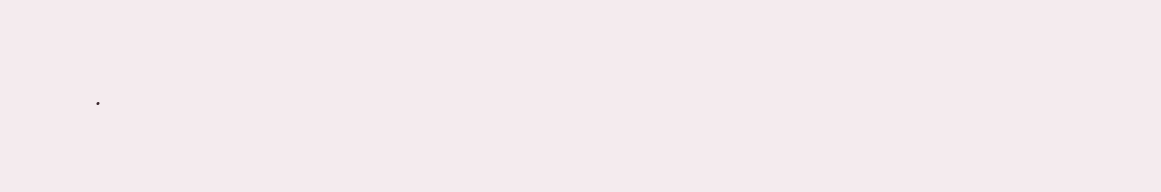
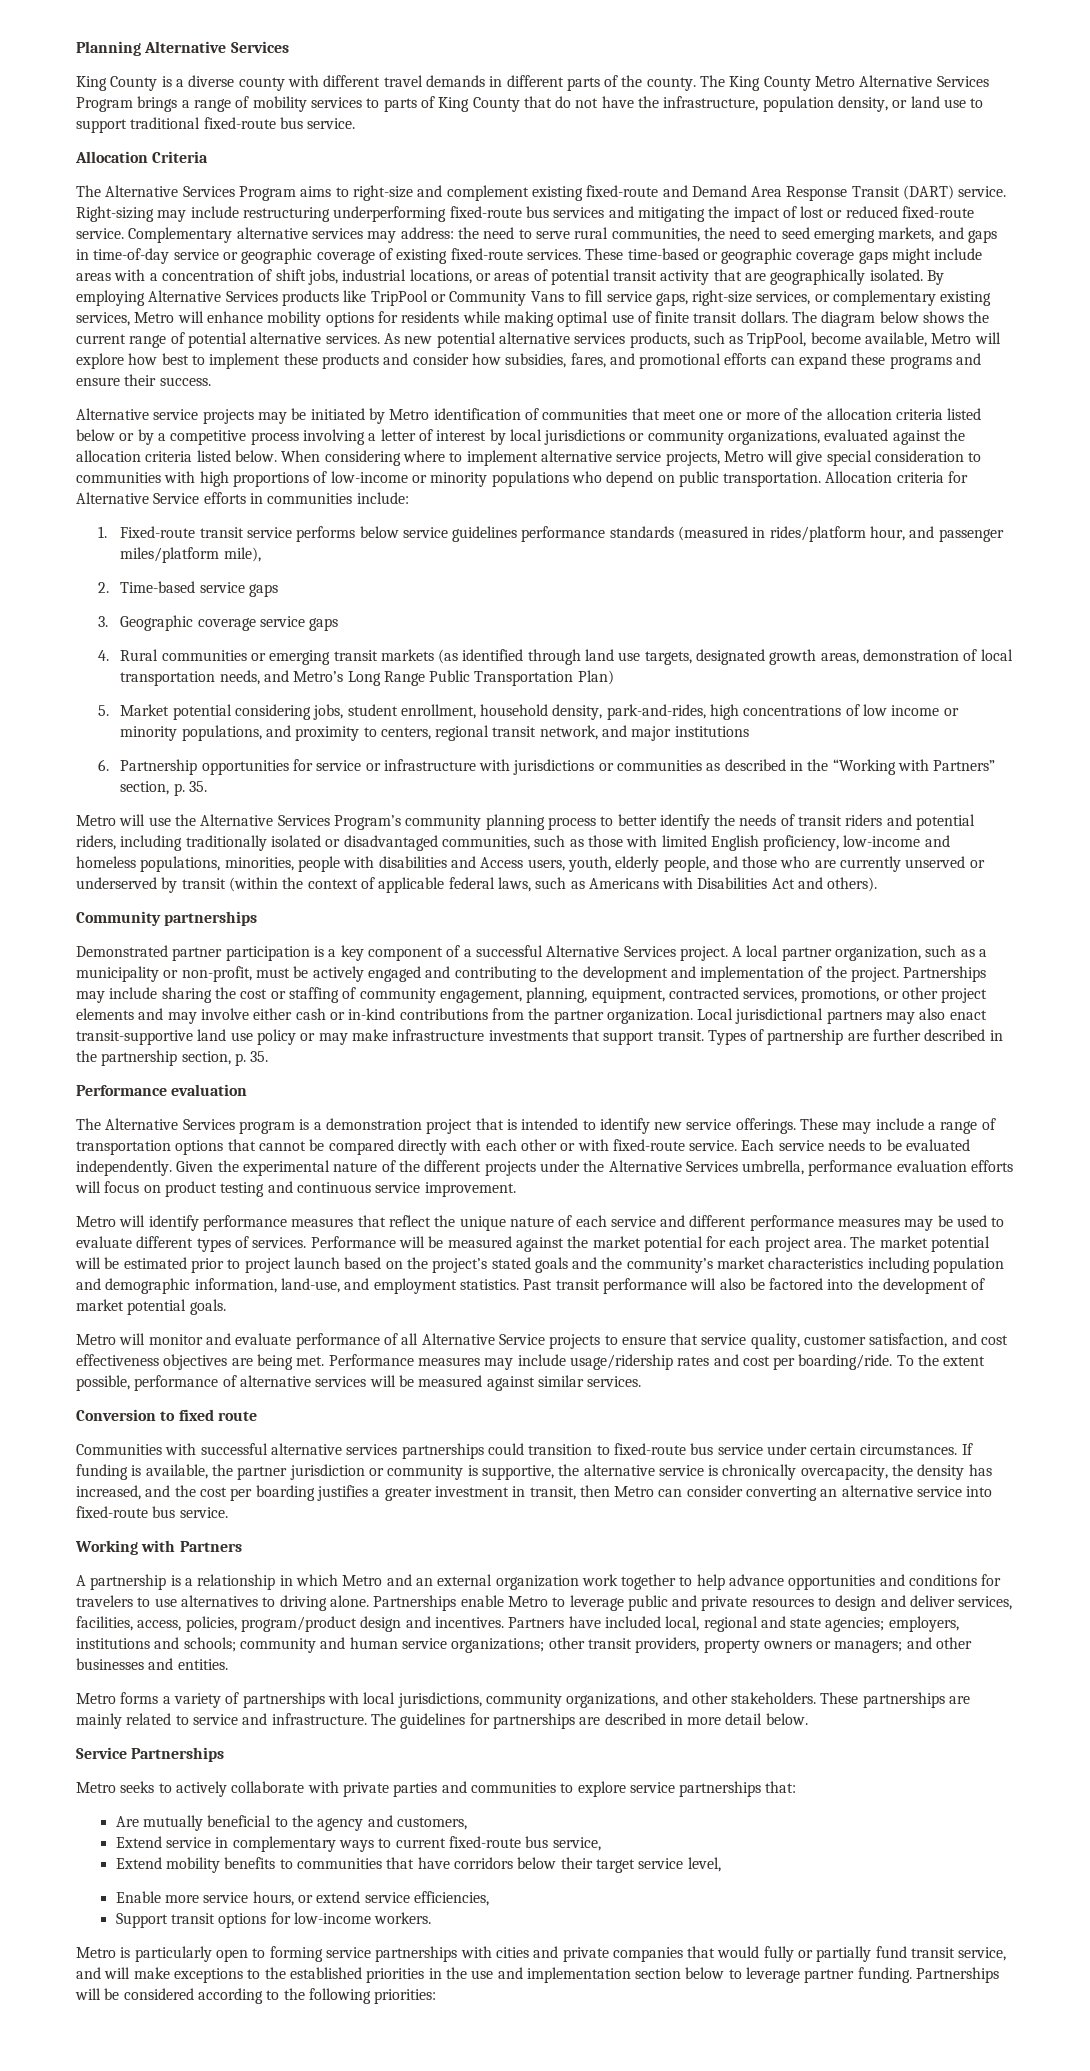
- .
+ Planning Alternative Services
+ King County is a diverse county with different travel demands in different parts of the county. The King County Metro Alternative Services Program brings a range of mobility services to parts of King County that do not have the infrastructure, population density, or land use to support traditional fixed-route bus service.
+ Allocation Criteria
+ The Alternative Services Program aims to right-size and complement existing fixed-route and Demand Area Response Transit (DART) service. Right-sizing may include restructuring underperforming fixed-route bus services and mitigating the impact of lost or reduced fixed-route service. Complementary alternative services may address: the need to serve rural communities, the need to seed emerging markets, and gaps in time-of-day service or geographic coverage of existing fixed-route services. These time-based or geographic coverage gaps might include areas with a concentration of shift jobs, industrial locations, or areas of potential transit activity that are geographically isolated. By employing Alternative Services products like TripPool or Community Vans to fill service gaps, right-size services, or complementary existing services, Metro will enhance mobility options for residents while making optimal use of finite transit dollars. The diagram below shows the current range of potential alternative services. As new potential alternative services products, such as TripPool, become available, Metro will explore how best to implement these products and consider how subsidies, fares, and promotional efforts can expand these programs and ensure their success.
+ Alternative service projects may be initiated by Metro identification of communities that meet one or more of the allocation criteria listed below or by a competitive process involving a letter of interest by local jurisdictions or community organizations, evaluated against the allocation criteria listed below. When considering where to implement alternative service projects, Metro will give special consideration to communities with high proportions of low-income or minority populations who depend on public transportation. Allocation criteria for Alternative Service efforts in communities include:
+ 1. Fixed-route transit service performs below service guidelines performance standards (measured in rides/platform hour, and passenger miles/platform mile),
+ 2. Time-based service gaps
+ 3. Geographic coverage service gaps
+ 4. Rural communities or emerging transit markets (as identified through land use targets, designated growth areas, demonstration of local transportation needs, and Metro’s Long Range Public Transportation Plan)
+ 5. Market potential considering jobs, student enrollment, household density, park-and-rides, high concentrations of low income or minority populations, and proximity to centers, regional transit network, and major institutions
+ 6. Partnership opportunities for service or infrastructure with jurisdictions or communities as described in the “Working with Partners” section, p. 35.
+ Metro will use the Alternative Services Program’s community planning process to better identify the needs of transit riders and potential riders, including traditionally isolated or disadvantaged communities, such as those with limited English proficiency, low-income and homeless populations, minorities, people with disabilities and Access users, youth, elderly people, and those who are currently unserved or underserved by transit (within the context of applicable federal laws, such as Americans with Disabilities Act and others).
+ Community partnerships
+ Demonstrated partner participation is a key component of a successful Alternative Services project. A local partner organization, such as a municipality or non-profit, must be actively engaged and contributing to the development and implementation of the project. Partnerships may include sharing the cost or staffing of community engagement, planning, equipment, contracted services, promotions, or other project elements and may involve either cash or in-kind contributions from the partner organization. Local jurisdictional partners may also enact transit-supportive land use policy or may make infrastructure investments that support transit. Types of partnership are further described in the partnership section, p. 35.
+ Performance evaluation
+ The Alternative Services program is a demonstration project that is intended to identify new service offerings. These may include a range of transportation options that cannot be compared directly with each other or with fixed-route service. Each service needs to be evaluated independently. Given the experimental nature of the different projects under the Alternative Services umbrella, performance evaluation efforts will focus on product testing and continuous service improvement.
+ Metro will identify performance measures that reflect the unique nature of each service and different performance measures may be used to evaluate different types of services. Performance will be measured against the market potential for each project area. The market potential will be estimated prior to project launch based on the project’s stated goals and the community’s market characteristics including population and demographic information, land-use, and employment statistics. Past transit performance will also be factored into the development of market potential goals.
+ Metro will monitor and evaluate performance of all Alternative Service projects to ensure that service quality, customer satisfaction, and cost effectiveness objectives are being met. Performance measures may include usage/ridership rates and cost per boarding/ride. To the extent possible, performance of alternative services will be measured against similar services.
+ Conversion to fixed route
+ Communities with successful alternative services partnerships could transition to fixed-route bus service under certain circumstances. If funding is available, the partner jurisdiction or community is supportive, the alternative service is chronically overcapacity, the density has increased, and the cost per boarding justifies a greater investment in transit, then Metro can consider converting an alternative service into fixed-route bus service.
+ Working with Partners
+ A partnership is a relationship in which Metro and an external organization work together to help advance opportunities and conditions for travelers to use alternatives to driving alone. Partnerships enable Metro to leverage public and private resources to design and deliver services, facilities, access, policies, program/product design and incentives. Partners have included local, regional and state agencies; employers, institutions and schools; community and human service organizations; other transit providers, property owners or managers; and other businesses and entities.
+ Metro forms a variety of partnerships with local jurisdictions, community organizations, and other stakeholders. These partnerships are mainly related to service and infrastructure. The guidelines for partnerships are described in more detail below.
+ Service Partnerships
+ Metro seeks to actively collaborate with private parties and communities to explore service partnerships that:
+ Are mutually beneficial to the agency and customers,
+ Extend service in complementary ways to current fixed-route bus service,
+ Extend mobility benefits to communities that have corridors below their target service level,
+ Enable more service hours, or extend service efficiencies,
+ Support transit options for low-income workers.
+ Metro is particularly open to forming service partnerships with cities and private companies that would fully or partially fund transit service, and will make exceptions to the established priorities in the use and implementation section below to leverage partner funding. Partnerships will be considered according to the following priorities:

